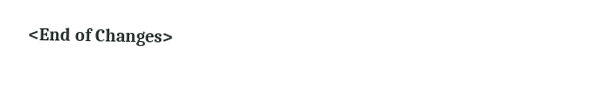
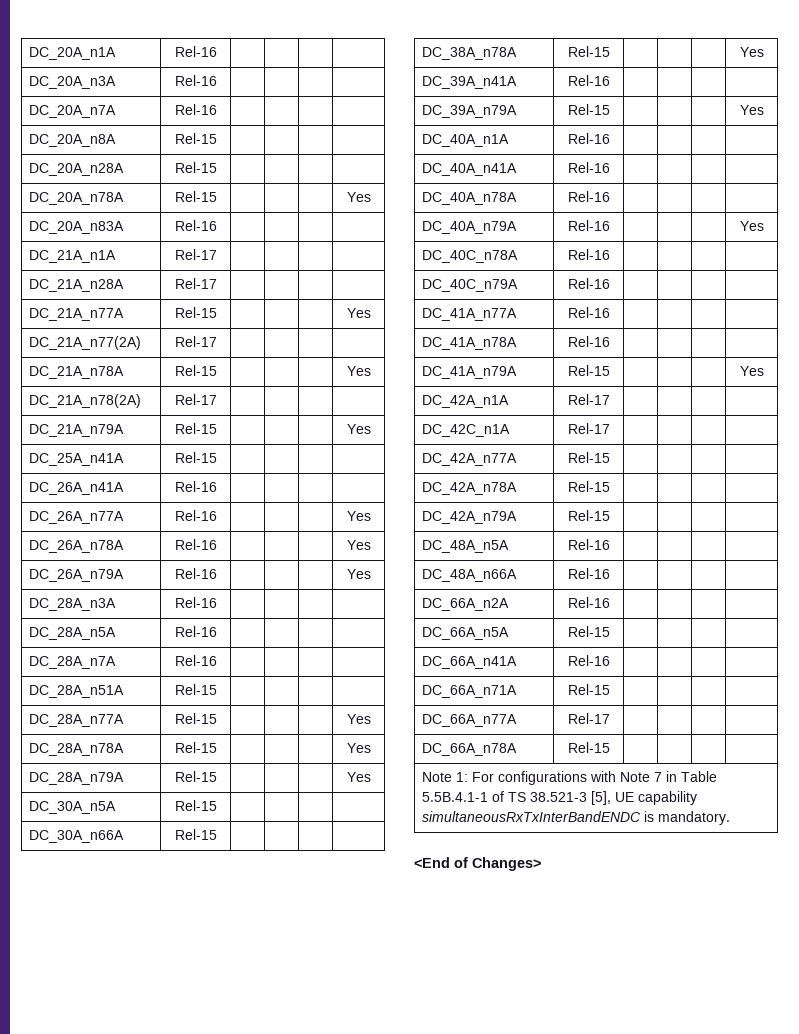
+ DC_20A_n1A | Rel-16 | | | |
+ DC_20A_n3A | Rel-16 | | | |
+ DC_20A_n7A | Rel-16 | | | |
+ DC_20A_n8A | Rel-15 | | | |
+ DC_20A_n28A | Rel-15 | | | |
+ DC_20A_n78A | Rel-15 | | | | Yes
+ DC_20A_n83A | Rel-16 | | | |
+ DC_21A_n1A | Rel-17 | | | |
+ DC_21A_n28A | Rel-17 | | | |
+ DC_21A_n77A | Rel-15 | | | | Yes
+ DC_21A_n77(2A) | Rel-17 | | | |
+ DC_21A_n78A | Rel-15 | | | | Yes
+ DC_21A_n78(2A) | Rel-17 | | | |
+ DC_21A_n79A | Rel-15 | | | | Yes
+ DC_25A_n41A | Rel-15 | | | |
+ DC_26A_n41A | Rel-16 | | | |
+ DC_26A_n77A | Rel-16 | | | | Yes
+ DC_26A_n78A | Rel-16 | | | | Yes
+ DC_26A_n79A | Rel-16 | | | | Yes
+ DC_28A_n3A | Rel-16 | | | |
+ DC_28A_n5A | Rel-16 | | | |
+ DC_28A_n7A | Rel-16 | | | |
+ DC_28A_n51A | Rel-15 | | | |
+ DC_28A_n77A | Rel-15 | | | | Yes
+ DC_28A_n78A | Rel-15 | | | | Yes
+ DC_28A_n79A | Rel-15 | | | | Yes
+ DC_30A_n5A | Rel-15 | | | |
+ DC_30A_n66A | Rel-15 | | | |
+ DC_38A_n78A | Rel-15 | | | | Yes
+ DC_39A_n41A | Rel-16 | | | |
+ DC_39A_n79A | Rel-15 | | | | Yes
+ DC_40A_n1A | Rel-16 | | | |
+ DC_40A_n41A | Rel-16 | | | |
+ DC_40A_n78A | Rel-16 | | | |
+ DC_40A_n79A | Rel-16 | | | | Yes
+ DC_40C_n78A | Rel-16 | | | |
+ DC_40C_n79A | Rel-16 | | | |
+ DC_41A_n77A | Rel-16 | | | |
+ DC_41A_n78A | Rel-16 | | | |
+ DC_41A_n79A | Rel-15 | | | | Yes
+ DC_42A_n1A | Rel-17 | | | |
+ DC_42C_n1A | Rel-17 | | | |
+ DC_42A_n77A | Rel-15 | | | |
+ DC_42A_n78A | Rel-15 | | | |
+ DC_42A_n79A | Rel-15 | | | |
+ DC_48A_n5A | Rel-16 | | | |
+ DC_48A_n66A | Rel-16 | | | |
+ DC_66A_n2A | Rel-16 | | | |
+ DC_66A_n5A | Rel-15 | | | |
+ DC_66A_n41A | Rel-16 | | | |
+ DC_66A_n71A | Rel-15 | | | |
+ DC_66A_n77A | Rel-17 | | | |
+ DC_66A_n78A | Rel-15 | | | |
+ Note 1: For configurations with Note 7 in Table 5.5B.4.1-1 of TS 38.521-3 [5], UE capability simultaneousRxTxInterBandENDC is mandatory.

